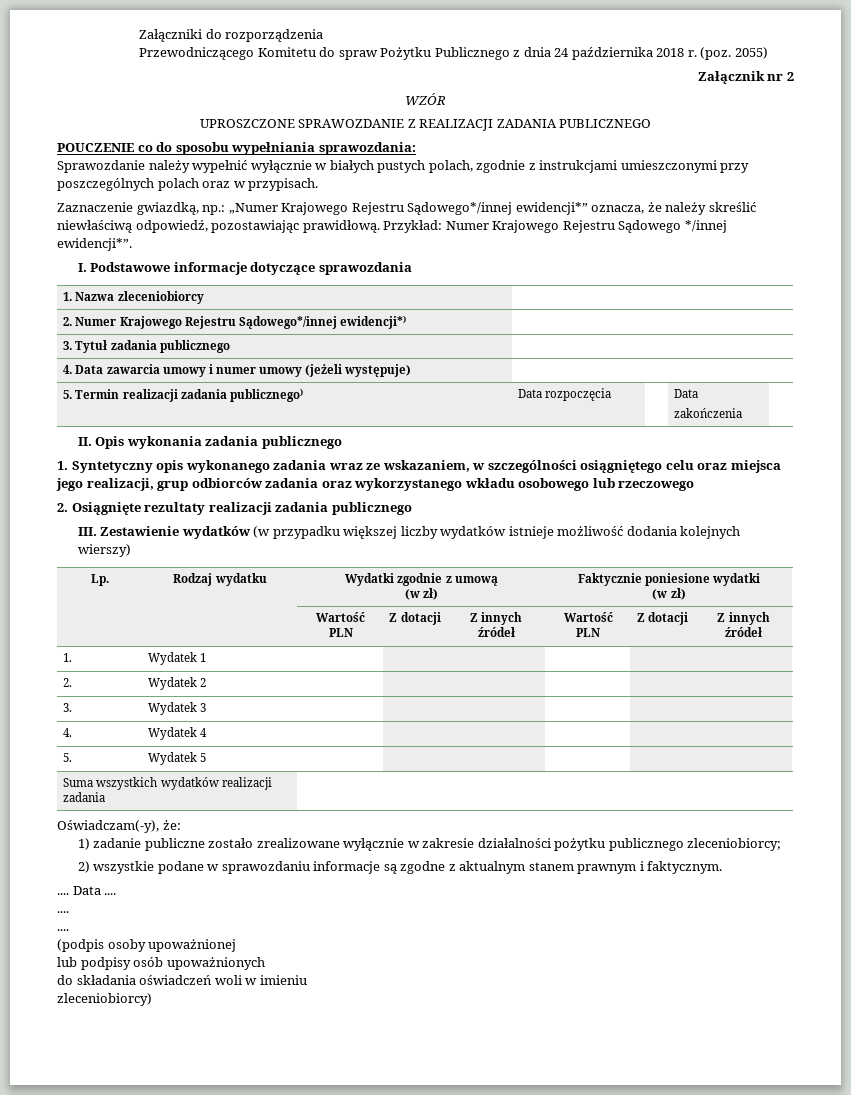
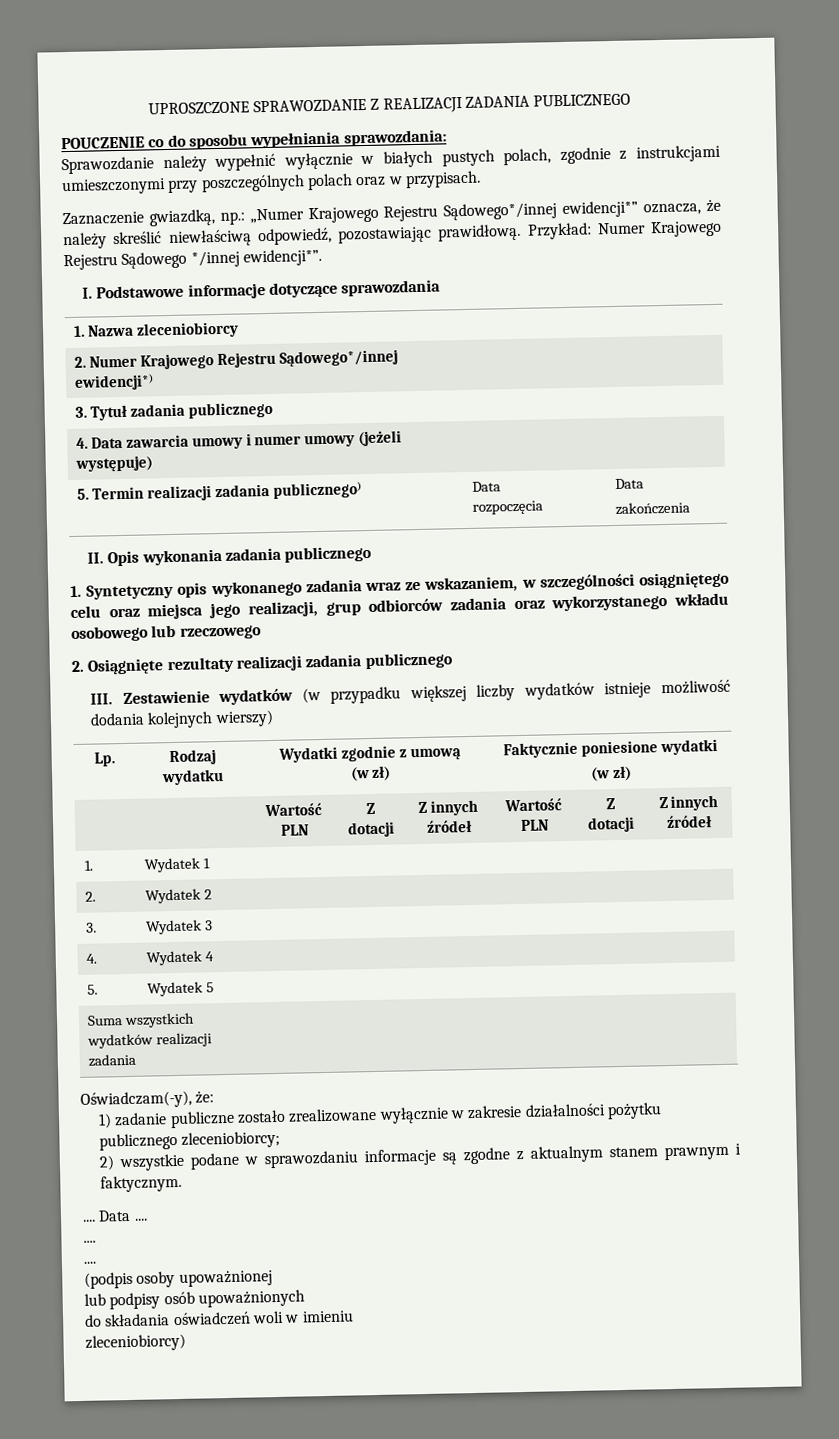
- Załączniki do rozporządzenia
- Przewodniczącego Komitetu do spraw Pożytku Publicznego z dnia 24 października 2018 r. (poz. 2055)
- Załącznik nr 2
- WZÓR

